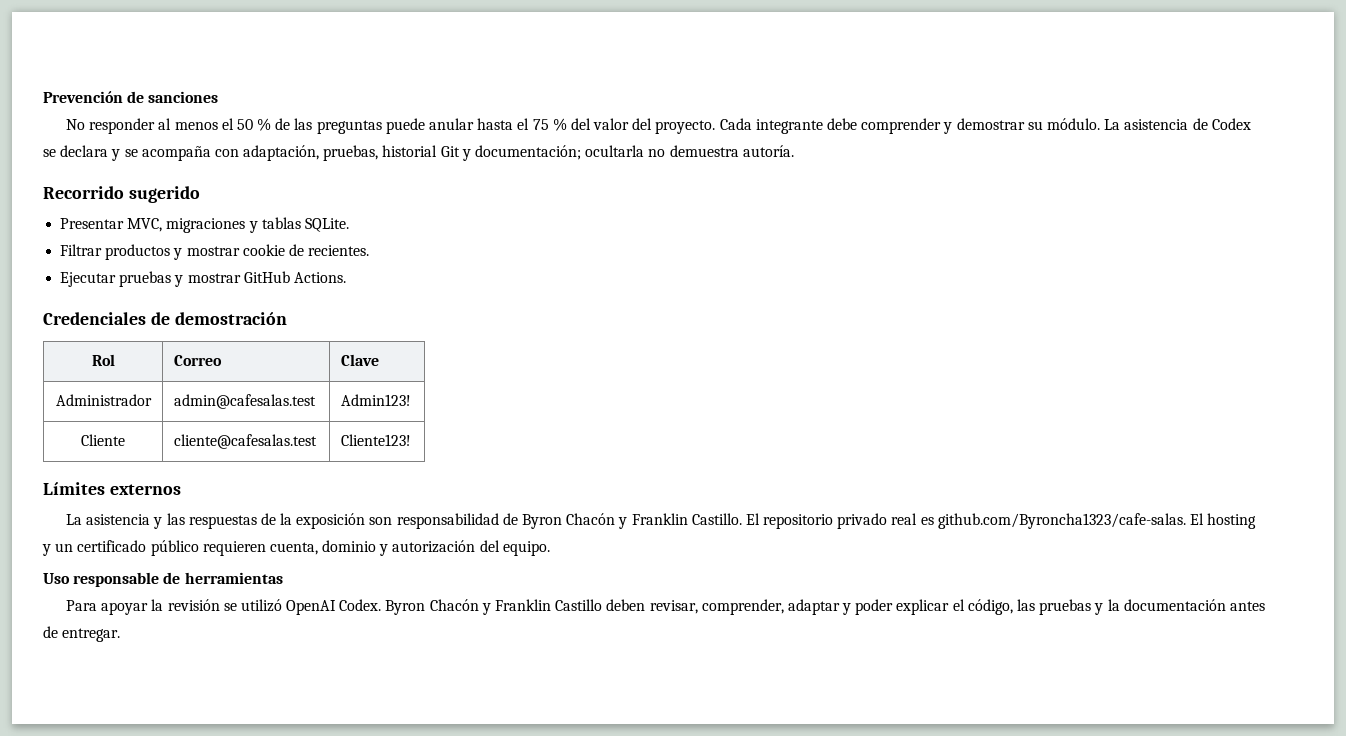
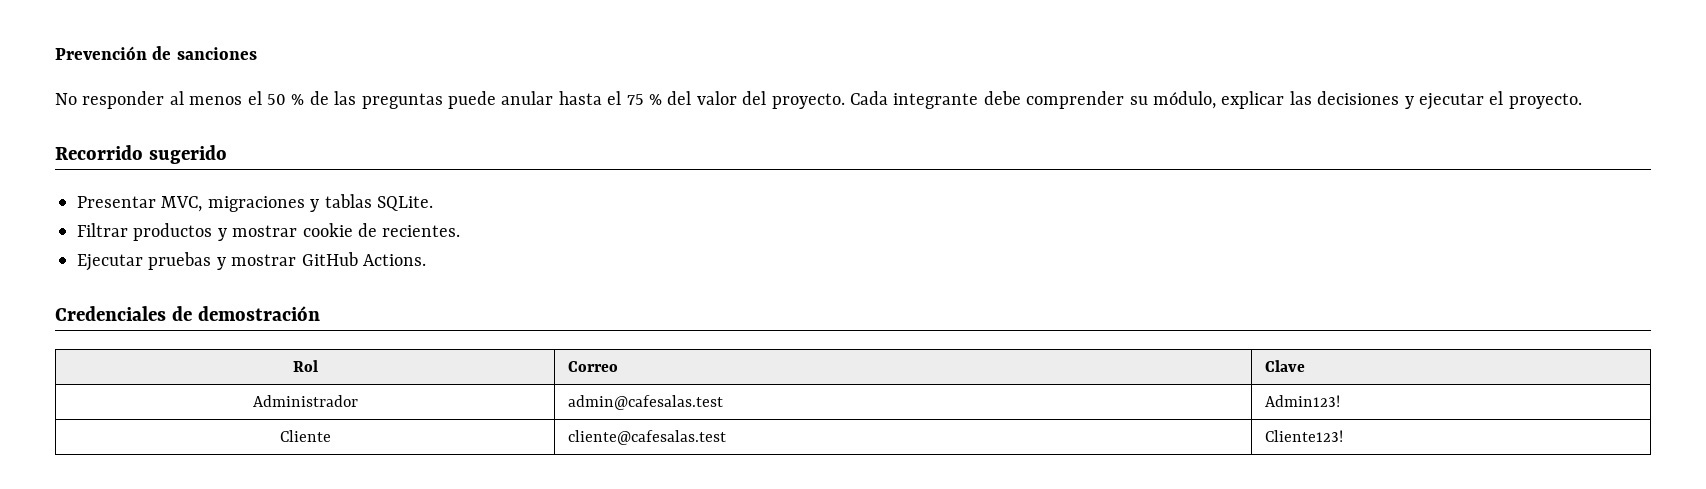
- Cada integrante debe comprender y demostrar su módulo. La asistencia de Codex se declara y se acompaña con adaptación, pruebas, historial Git y documentación; ocultarla no demuestra autoría.
+ Cada integrante debe comprender su módulo, explicar las decisiones y ejecutar el proyecto.
- Límites externos
- La asistencia y las respuestas de la exposición son responsabilidad de Byron Chacón y Franklin Castillo. El repositorio privado real es github.com/Byroncha1323/cafe-salas. El hosting y un certificado público requieren cuenta, dominio y autorización del equipo.
- Uso responsable de herramientas
- Para apoyar la revisión se utilizó OpenAI Codex. Byron Chacón y Franklin Castillo deben revisar, comprender, adaptar y poder explicar el código, las pruebas y la documentación antes de entregar.

